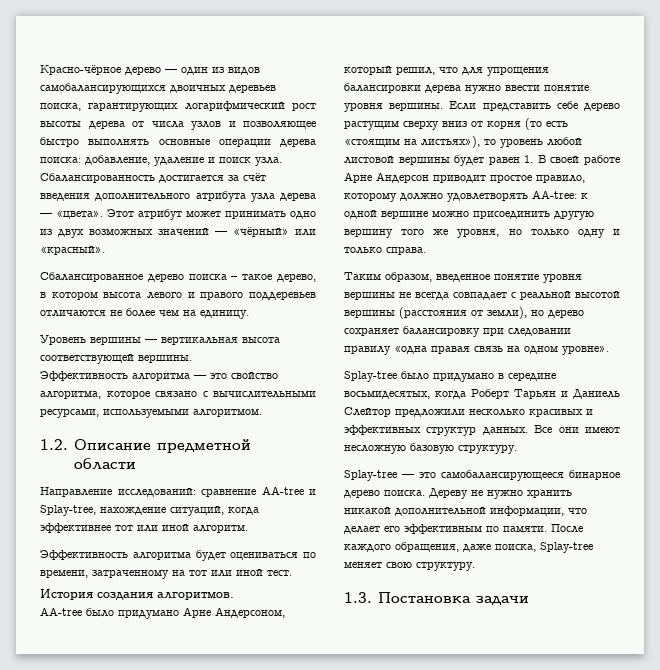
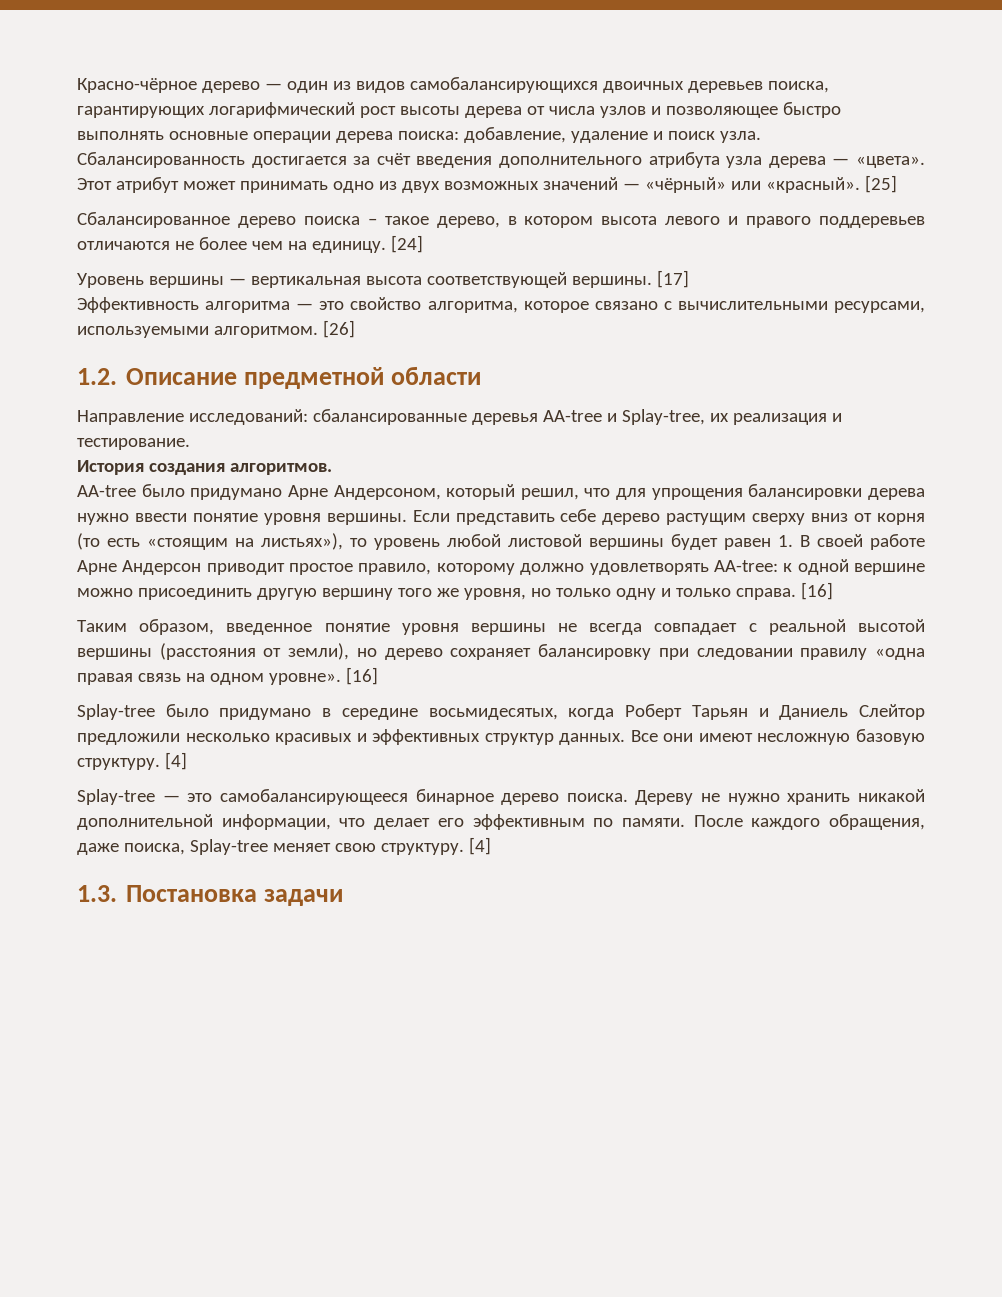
+ [25]
+ [24]
+ [17]
+ [26]
- Направление исследований: сравнение AA-tree и Splay-tree, нахождение ситуаций, когда эффективнее тот или иной алгоритм.
- Эффективность алгоритма будет оцениваться по времени, затраченному на тот или иной тест.
+ Направление исследований: сбалансированные деревья AA-tree и Splay-tree, их реализация и тестирование.
- Если представить себе дерево растущим сверху вниз от корня (то есть «стоящим на листьях»), то уровень любой листовой вершины будет равен 1. В своей работе Арне Андерсон приводит простое правило, которому должно удовлетворять AA-tree: к одной вершине можно присоединить другую вершину того же уровня, но только одну и только справа.
+ Если представить себе дерево растущим сверху вниз от корня (то есть «стоящим на листьях»), то уровень любой листовой вершины будет равен 1. В своей работе Арне Андерсон приводит простое правило, которому должно удовлетворять AA-tree: к одной вершине можно присоединить другую вершину того же уровня, но только одну и только справа. [16]
- Таким образом, введенное понятие уровня вершины не всегда совпадает с реальной высотой вершины (расстояния от земли), но дерево сохраняет балансировку при следовании правилу «одна правая связь на одном уровне».
+ Таким образом, введенное понятие уровня вершины не всегда совпадает с реальной высотой вершины (расстояния от земли), но дерево сохраняет балансировку при следовании правилу «одна правая связь на одном уровне». [16]
- Все они имеют несложную базовую структуру.
+ Все они имеют несложную базовую структуру. [4]
- После каждого обращения, даже поиска, Splay-tree меняет свою структуру.
+ После каждого обращения, даже поиска, Splay-tree меняет свою структуру. [4]

